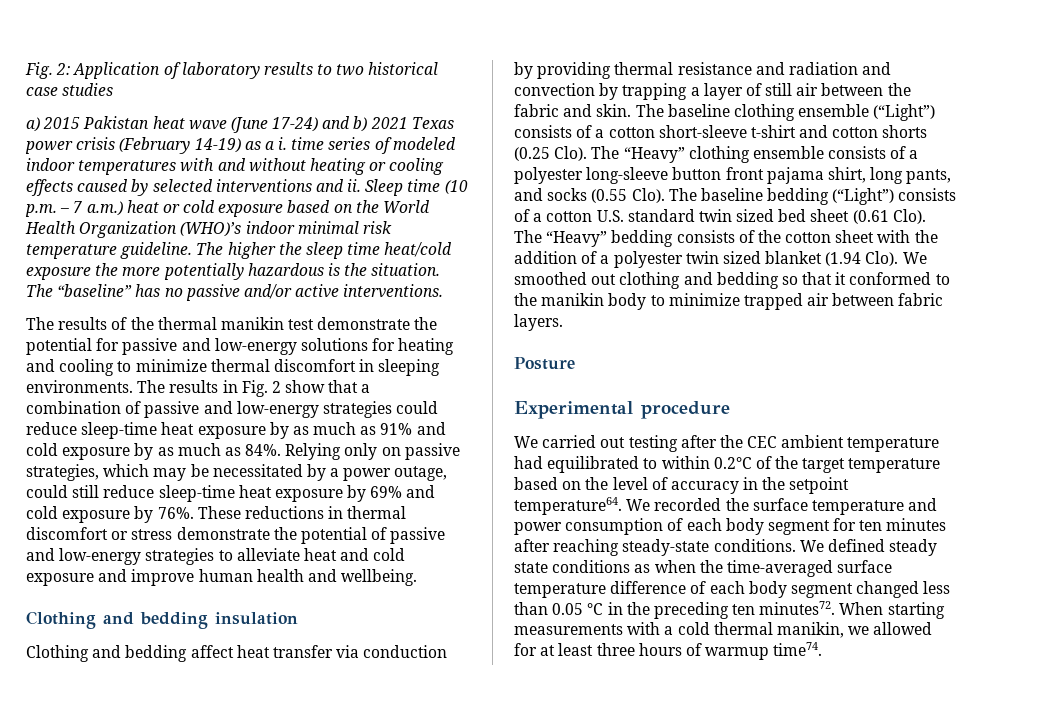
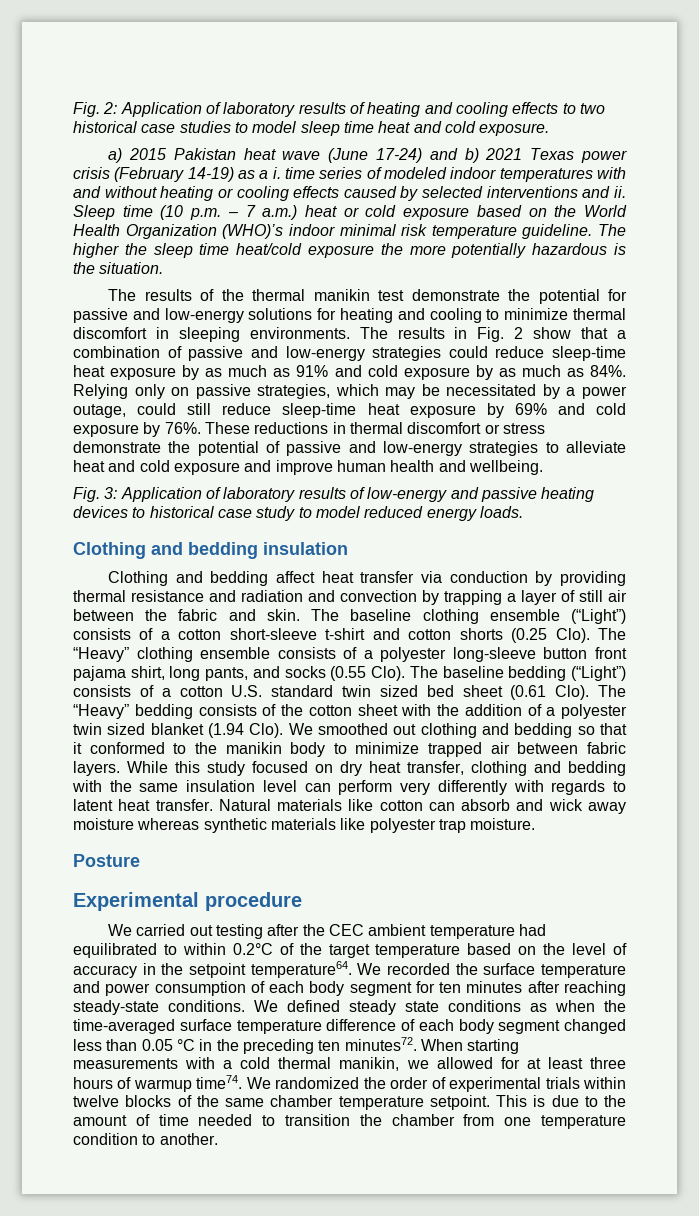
- Fig. 2: Application of laboratory results to two historical case studies
+ Fig. 2: Application of laboratory results of heating and cooling effects to two historical case studies to model sleep time heat and cold exposure.
- The “baseline” has no passive and/or active interventions.
+ Fig. 3: Application of laboratory results of low-energy and passive heating devices to historical case study to model reduced energy loads.
+ While this study focused on dry heat transfer, clothing and bedding with the same insulation level can perform very differently with regards to latent heat transfer. Natural materials like cotton can absorb and wick away moisture whereas synthetic materials like polyester trap moisture.
+ We randomized the order of experimental trials within twelve blocks of the same chamber temperature setpoint. This is due to the amount of time needed to transition the chamber from one temperature condition to another.

